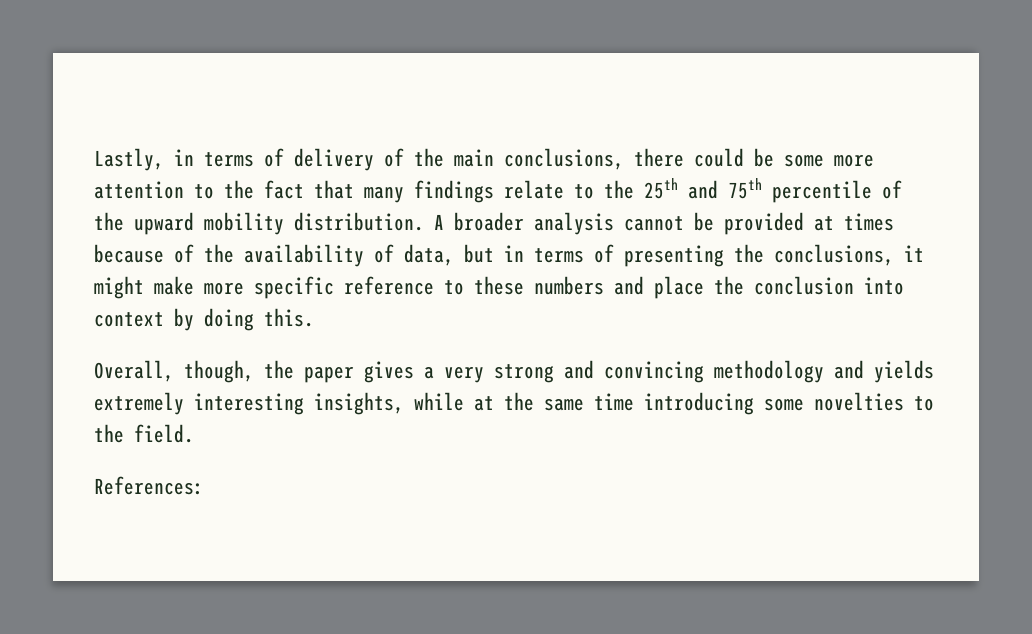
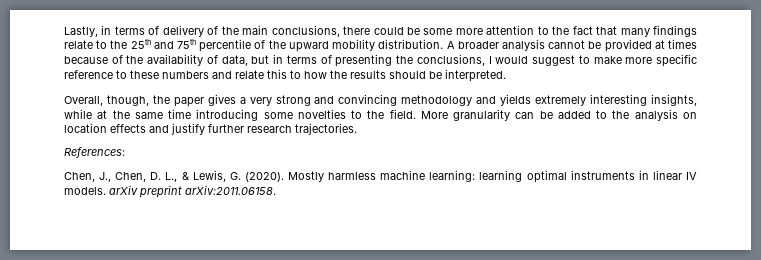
- A broader analysis cannot be provided at times because of the availability of data, but in terms of presenting the conclusions, it might make more specific reference to these numbers and place the conclusion into context by doing this.
+ A broader analysis cannot be provided at times because of the availability of data, but in terms of presenting the conclusions, I would suggest to make more specific reference to these numbers and relate this to how the results should be interpreted.
- Overall, though, the paper gives a very strong and convincing methodology and yields extremely interesting insights, while at the same time introducing some novelties to the field.
+ Overall, though, the paper gives a very strong and convincing methodology and yields extremely interesting insights, while at the same time introducing some novelties to the field. More granularity can be added to the analysis on location effects and justify further research trajectories.
  References:
+ Chen, J., Chen, D. L., & Lewis, G. (2020). Mostly harmless machine learning: learning optimal instruments in linear IV models. arXiv preprint arXiv:2011.06158.

